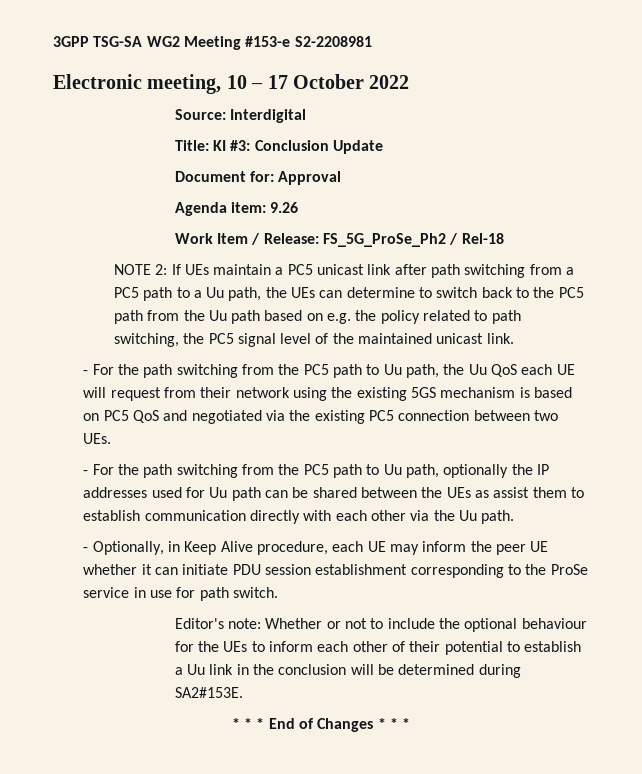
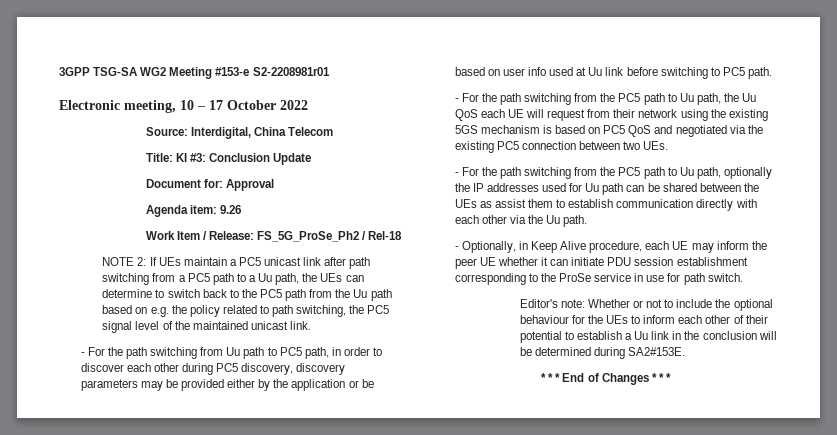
- 3GPP TSG-SA WG2 Meeting #153-e S2-2208981
+ 3GPP TSG-SA WG2 Meeting #153-e S2-2208981r01
- Source: Interdigital
+ Source: Interdigital, China Telecom
+ - For the path switching from Uu path to PC5 path, in order to discover each other during PC5 discovery, discovery parameters may be provided either by the application or be based on user info used at Uu link before switching to PC5 path.

